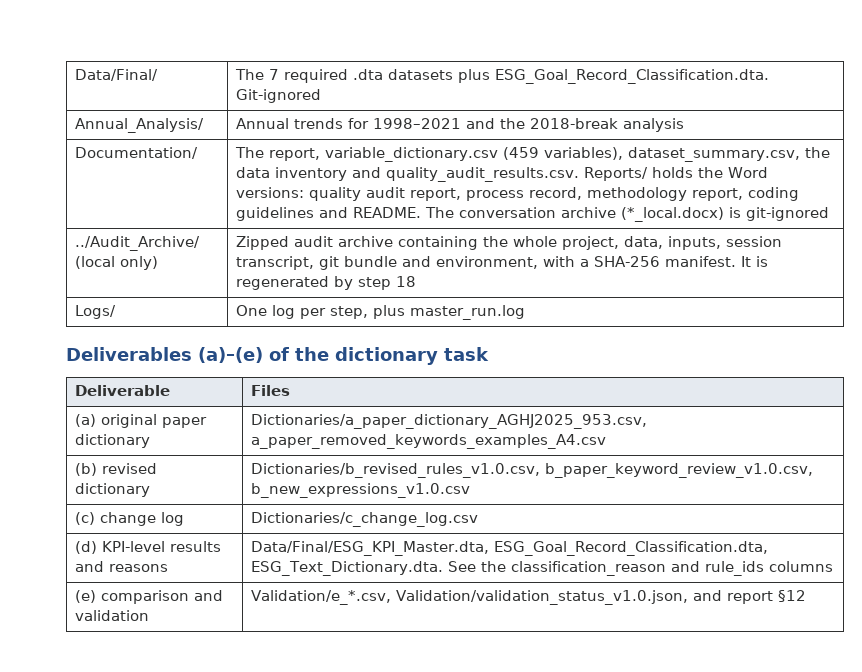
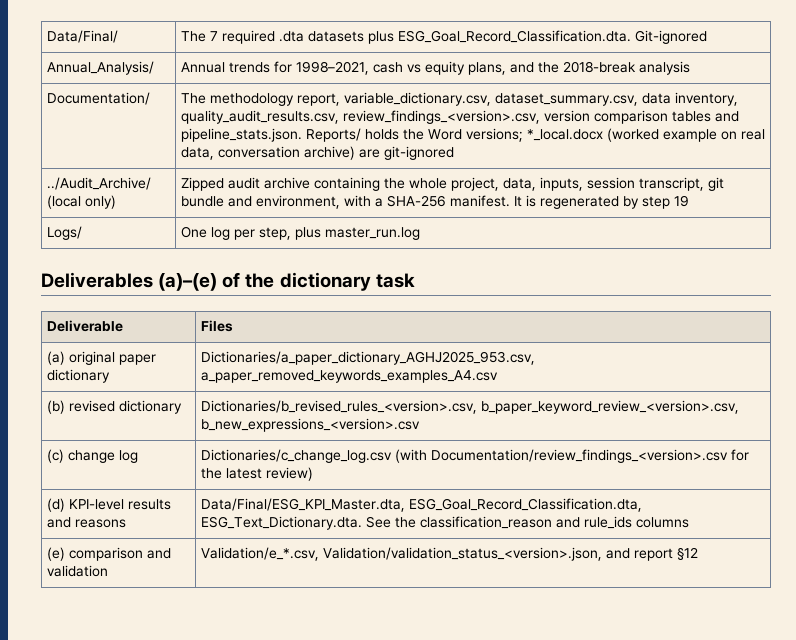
- Annual_Analysis/ | Annual trends for 1998–2021 and the 2018-break analysis
+ Annual_Analysis/ | Annual trends for 1998–2021, cash vs equity plans, and the 2018-break analysis
- Documentation/ | The report, variable_dictionary.csv (459 variables), dataset_summary.csv, the data inventory and quality_audit_results.csv. Reports/ holds the Word versions: quality audit report, process record, methodology report, coding guidelines and README. The conversation archive (*_local.docx) is git-ignored
+ Documentation/ | The methodology report, variable_dictionary.csv, dataset_summary.csv, data inventory, quality_audit_results.csv, review_findings_<version>.csv, version comparison tables and pipeline_stats.json. Reports/ holds the Word versions; *_local.docx (worked example on real data, conversation archive) are git-ignored
- ../Audit_Archive/ (local only) | Zipped audit archive containing the whole project, data, inputs, session transcript, git bundle and environment, with a SHA-256 manifest. It is regenerated by step 18
+ ../Audit_Archive/ (local only) | Zipped audit archive containing the whole project, data, inputs, session transcript, git bundle and environment, with a SHA-256 manifest. It is regenerated by step 19
- (b) revised dictionary | Dictionaries/b_revised_rules_v1.0.csv, b_paper_keyword_review_v1.0.csv, b_new_expressions_v1.0.csv
+ (b) revised dictionary | Dictionaries/b_revised_rules_<version>.csv, b_paper_keyword_review_<version>.csv, b_new_expressions_<version>.csv
- (c) change log | Dictionaries/c_change_log.csv
+ (c) change log | Dictionaries/c_change_log.csv (with Documentation/review_findings_<version>.csv for the latest review)
- (e) comparison and validation | Validation/e_*.csv, Validation/validation_status_v1.0.json, and report §12
+ (e) comparison and validation | Validation/e_*.csv, Validation/validation_status_<version>.json, and report §12

